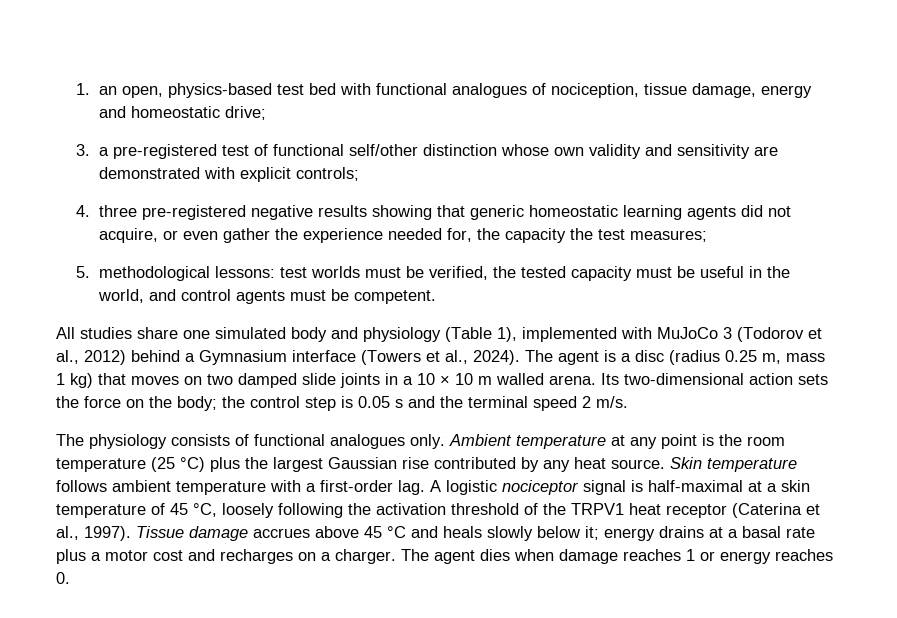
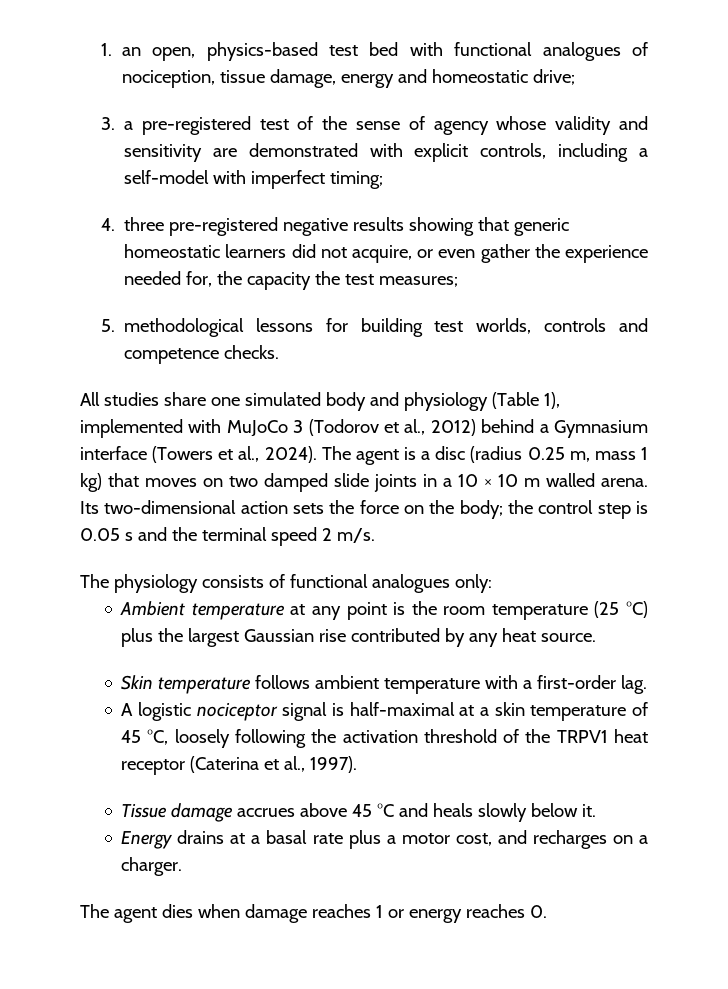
- 3. a pre-registered test of functional self/other distinction whose own validity and sensitivity are demonstrated with explicit controls;
+ 3. a pre-registered test of the sense of agency whose validity and sensitivity are demonstrated with explicit controls, including a self-model with imperfect timing;
- 4. three pre-registered negative results showing that generic homeostatic learning agents did not acquire, or even gather the experience needed for, the capacity the test measures;
+ 4. three pre-registered negative results showing that generic homeostatic learners did not acquire, or even gather the experience needed for, the capacity the test measures;
- 5. methodological lessons: test worlds must be verified, the tested capacity must be useful in the world, and control agents must be competent.
+ 5. methodological lessons for building test worlds, controls and competence checks.
- The physiology consists of functional analogues only. Ambient temperature at any point is the room temperature (25 °C) plus the largest Gaussian rise contributed by any heat source. Skin temperature follows ambient temperature with a first-order lag. A logistic nociceptor signal is half-maximal at a skin temperature of 45 °C, loosely following the activation threshold of the TRPV1 heat receptor (Caterina et al., 1997). Tissue damage accrues above 45 °C and heals slowly below it; energy drains at a basal rate plus a motor cost and recharges on a charger. The agent dies when damage reaches 1 or energy reaches 0.
+ The physiology consists of functional analogues only:
+ Ambient temperature at any point is the room temperature (25 °C) plus the largest Gaussian rise contributed by any heat source.
+ Skin temperature follows ambient temperature with a first-order lag.
+ A logistic nociceptor signal is half-maximal at a skin temperature of 45 °C, loosely following the activation threshold of the TRPV1 heat receptor (Caterina et al., 1997).
+ Tissue damage accrues above 45 °C and heals slowly below it.
+ Energy drains at a basal rate plus a motor cost, and recharges on a charger.
+ The agent dies when damage reaches 1 or energy reaches 0.

